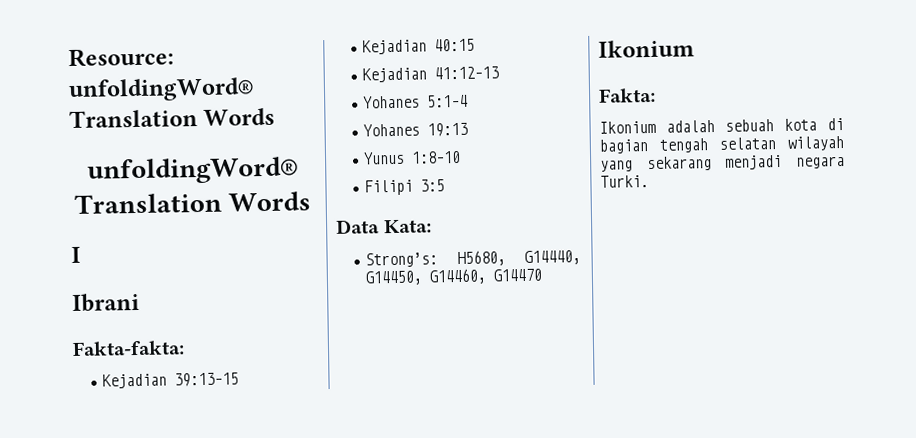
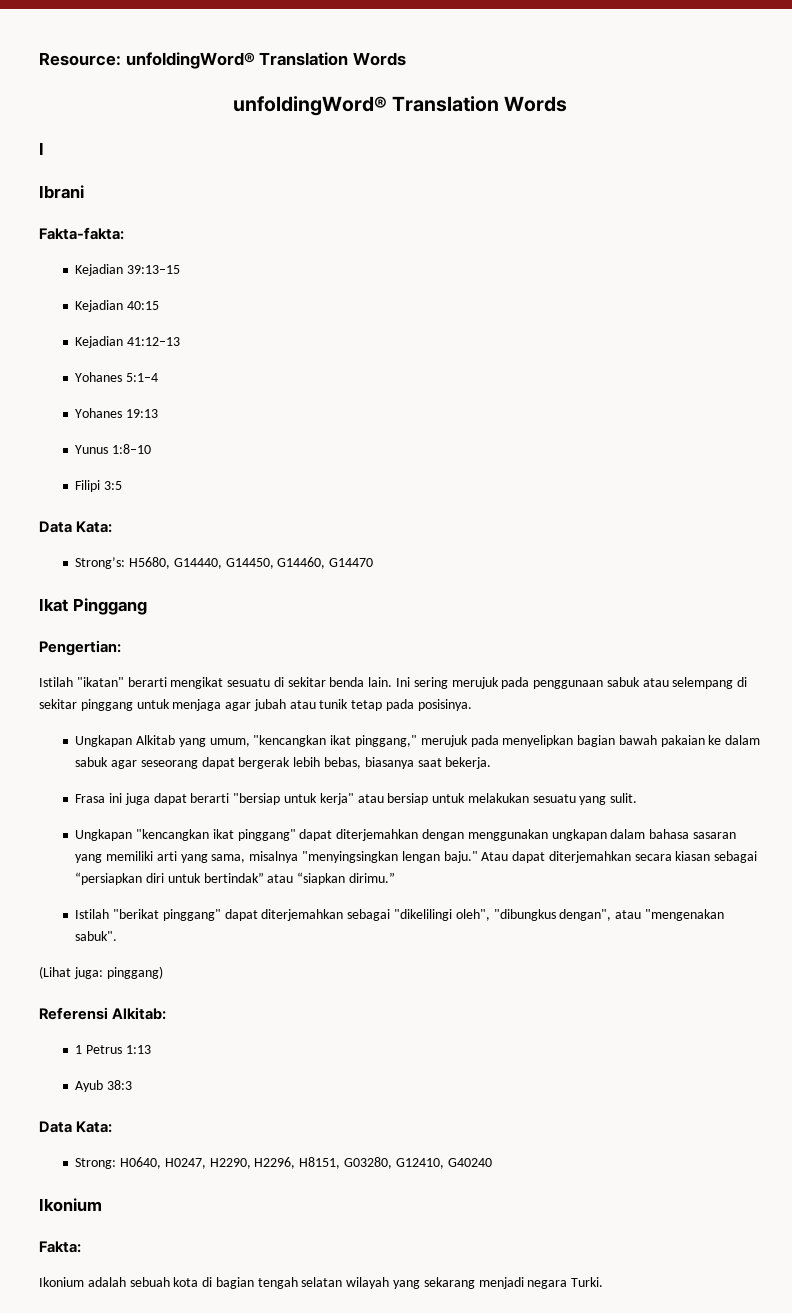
+ Ikat Pinggang
+ Pengertian:
+ Istilah "ikatan" berarti mengikat sesuatu di sekitar benda lain. Ini sering merujuk pada penggunaan sabuk atau selempang di sekitar pinggang untuk menjaga agar jubah atau tunik tetap pada posisinya.
+ Ungkapan Alkitab yang umum, "kencangkan ikat pinggang," merujuk pada menyelipkan bagian bawah pakaian ke dalam sabuk agar seseorang dapat bergerak lebih bebas, biasanya saat bekerja.
+ Frasa ini juga dapat berarti "bersiap untuk kerja" atau bersiap untuk melakukan sesuatu yang sulit.
+ Ungkapan "kencangkan ikat pinggang" dapat diterjemahkan dengan menggunakan ungkapan dalam bahasa sasaran yang memiliki arti yang sama, misalnya "menyingsingkan lengan baju." Atau dapat diterjemahkan secara kiasan sebagai “persiapkan diri untuk bertindak” atau “siapkan dirimu.”
+ Istilah "berikat pinggang" dapat diterjemahkan sebagai "dikelilingi oleh", "dibungkus dengan", atau "mengenakan sabuk".
+ (Lihat juga: pinggang)
+ Referensi Alkitab:
+ 1 Petrus 1:13
+ Ayub 38:3
+ Data Kata:
+ Strong: H0640, H0247, H2290, H2296, H8151, G03280, G12410, G40240

